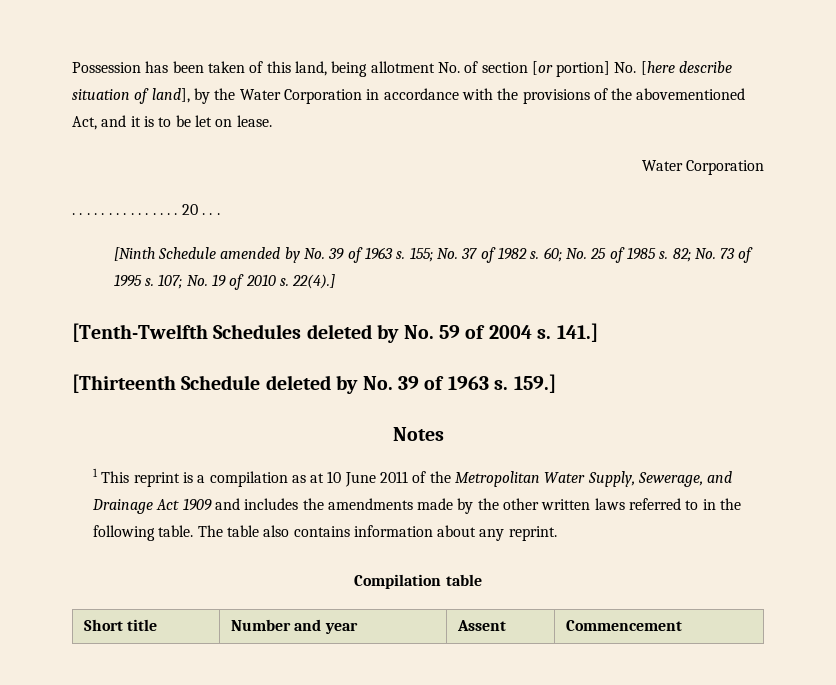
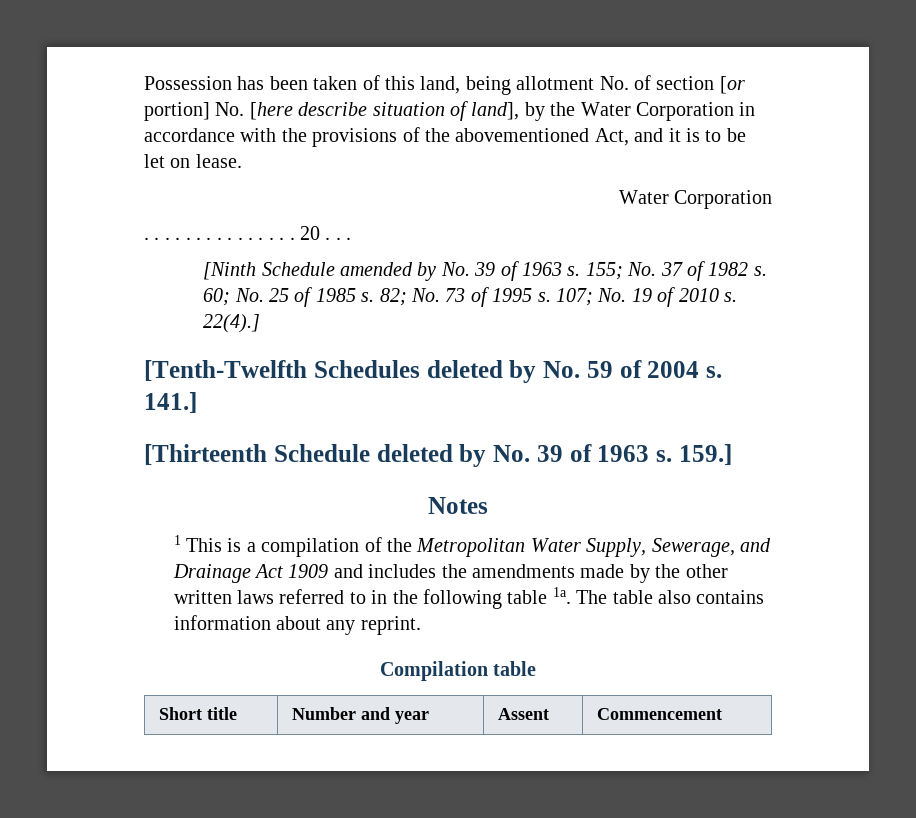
- 1 This reprint is a compilation as at 10 June 2011 of the Metropolitan Water Supply, Sewerage, and Drainage Act 1909 and includes the amendments made by the other written laws referred to in the following table.
+ 1 This is a compilation of the Metropolitan Water Supply, Sewerage, and Drainage Act 1909 and includes the amendments made by the other written laws referred to in the following table 1a.

